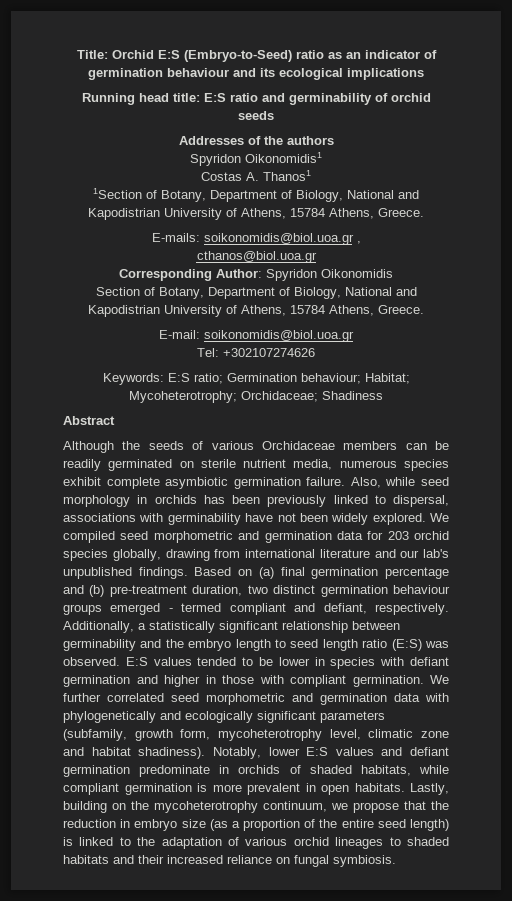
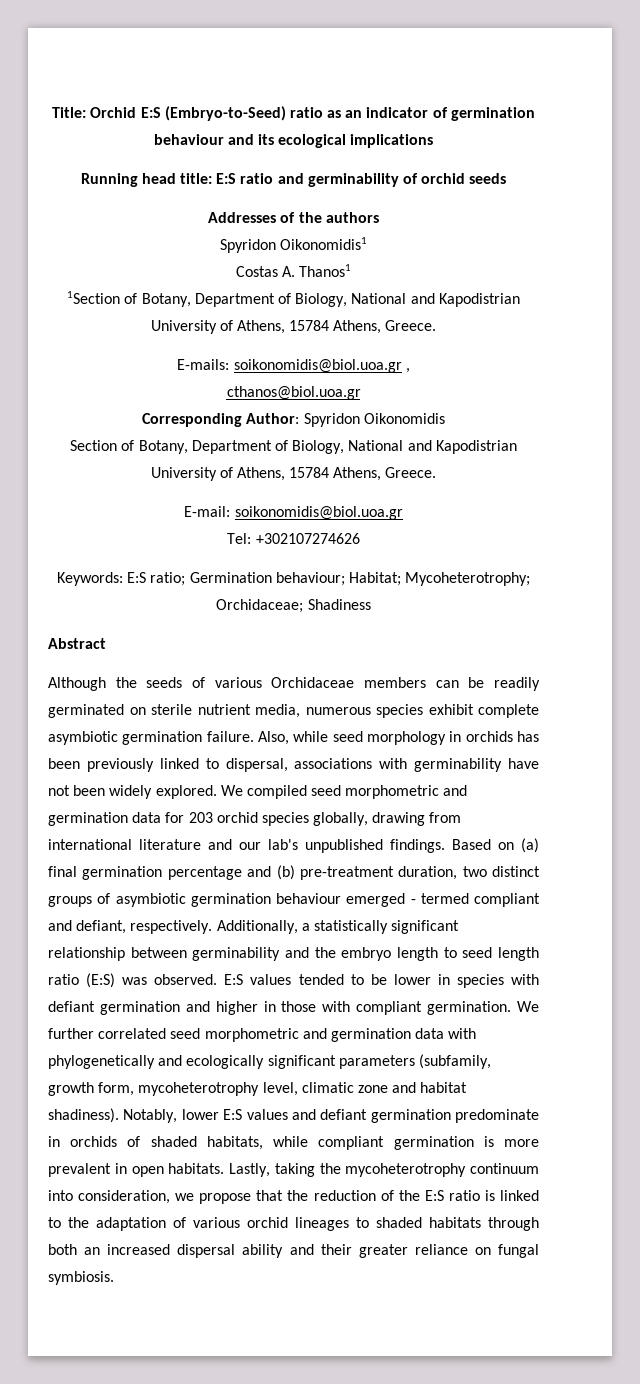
- Based on (a) final germination percentage and (b) pre-treatment duration, two distinct germination behaviour groups emerged - termed compliant and defiant, respectively.
+ Based on (a) final germination percentage and (b) pre-treatment duration, two distinct groups of asymbiotic germination behaviour emerged - termed compliant and defiant, respectively.
- Lastly, building on the mycoheterotrophy continuum, we propose that the reduction in embryo size (as a proportion of the entire seed length) is linked to the adaptation of various orchid lineages to shaded habitats and their increased reliance on fungal symbiosis.
+ Lastly, taking the mycoheterotrophy continuum into consideration, we propose that the reduction of the E:S ratio is linked to the adaptation of various orchid lineages to shaded habitats through both an increased dispersal ability and their greater reliance on fungal symbiosis.

